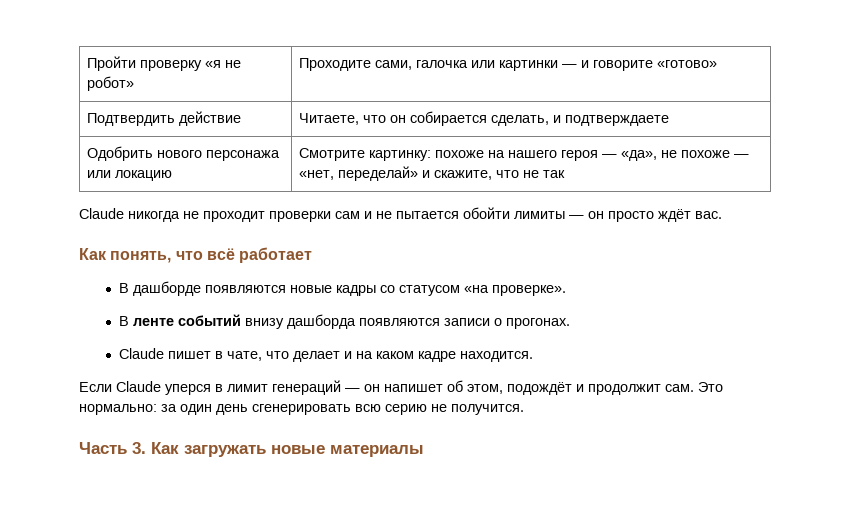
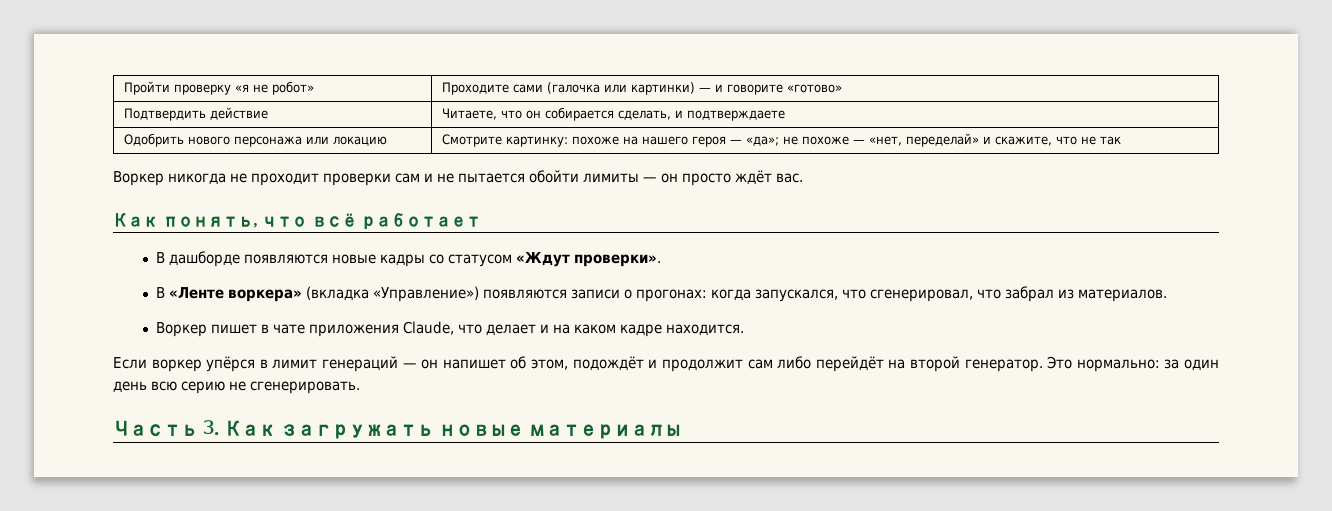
- Пройти проверку «я не робот» | Проходите сами, галочка или картинки — и говорите «готово»
+ Пройти проверку «я не робот» | Проходите сами (галочка или картинки) — и говорите «готово»
- Одобрить нового персонажа или локацию | Смотрите картинку: похоже на нашего героя — «да», не похоже — «нет, переделай» и скажите, что не так
+ Одобрить нового персонажа или локацию | Смотрите картинку: похоже на нашего героя — «да»; не похоже — «нет, переделай» и скажите, что не так
- Claude никогда не проходит проверки сам и не пытается обойти лимиты — он просто ждёт вас.
+ Воркер никогда не проходит проверки сам и не пытается обойти лимиты — он просто ждёт вас.
- В дашборде появляются новые кадры со статусом «на проверке».
- В ленте событий внизу дашборда появляются записи о прогонах.
- Claude пишет в чате, что делает и на каком кадре находится.
+ В дашборде появляются новые кадры со статусом «Ждут проверки».
+ В «Ленте воркера» (вкладка «Управление») появляются записи о прогонах: когда запускался, что сгенерировал, что забрал из материалов.
+ Воркер пишет в чате приложения Claude, что делает и на каком кадре находится.
- Если Claude уперся в лимит генераций — он напишет об этом, подождёт и продолжит сам.
+ Если воркер упёрся в лимит генераций — он напишет об этом, подождёт и продолжит сам либо перейдёт на второй генератор.
- Это нормально: за один день сгенерировать всю серию не получится.
+ Это нормально: за один день всю серию не сгенерировать.

